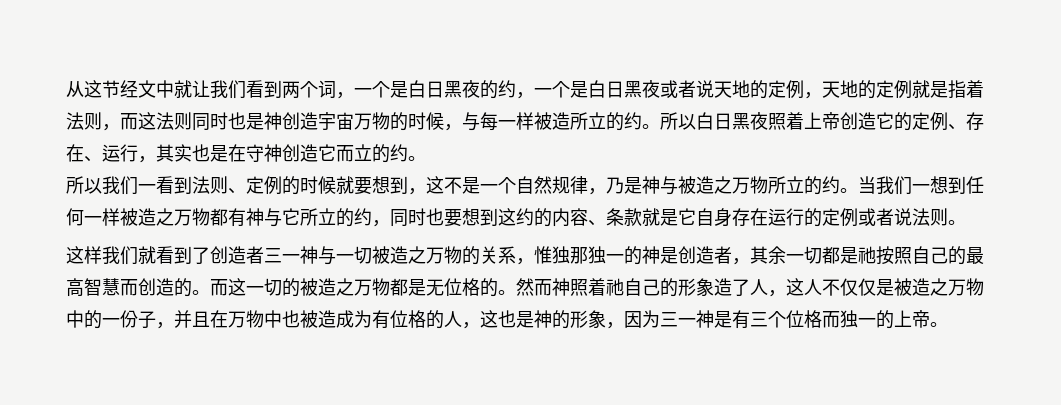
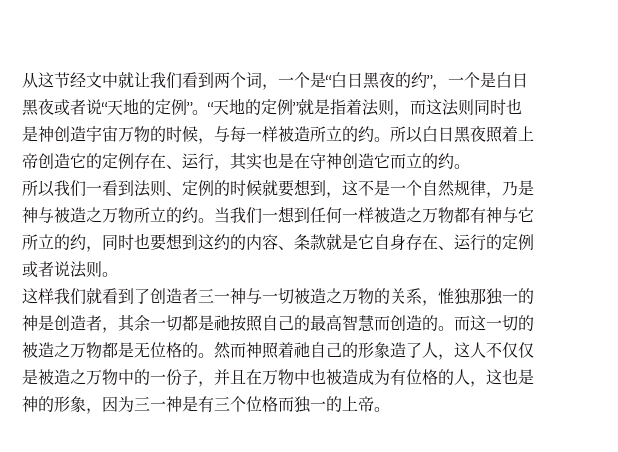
- 从这节经文中就让我们看到两个词，一个是白日黑夜的约，一个是白日黑夜或者说天地的定例，天地的定例就是指着法则，而这法则同时也是神创造宇宙万物的时候，与每一样被造所立的约。
+ 从这节经文中就让我们看到两个词，一个是“白日黑夜的约”，一个是白日黑夜或者说“天地的定例”。“天地的定例”就是指着法则，而这法则同时也是神创造宇宙万物的时候，与每一样被造所立的约。
- 所以白日黑夜照着上帝创造它的定例、存在、运行，其实也是在守神创造它而立的约。
+ 所以白日黑夜照着上帝创造它的定例存在、运行，其实也是在守神创造它而立的约。
- 当我们一想到任何一样被造之万物都有神与它所立的约，同时也要想到这约的内容、条款就是它自身存在运行的定例或者说法则。
+ 当我们一想到任何一样被造之万物都有神与它所立的约，同时也要想到这约的内容、条款就是它自身存在、运行的定例或者说法则。

